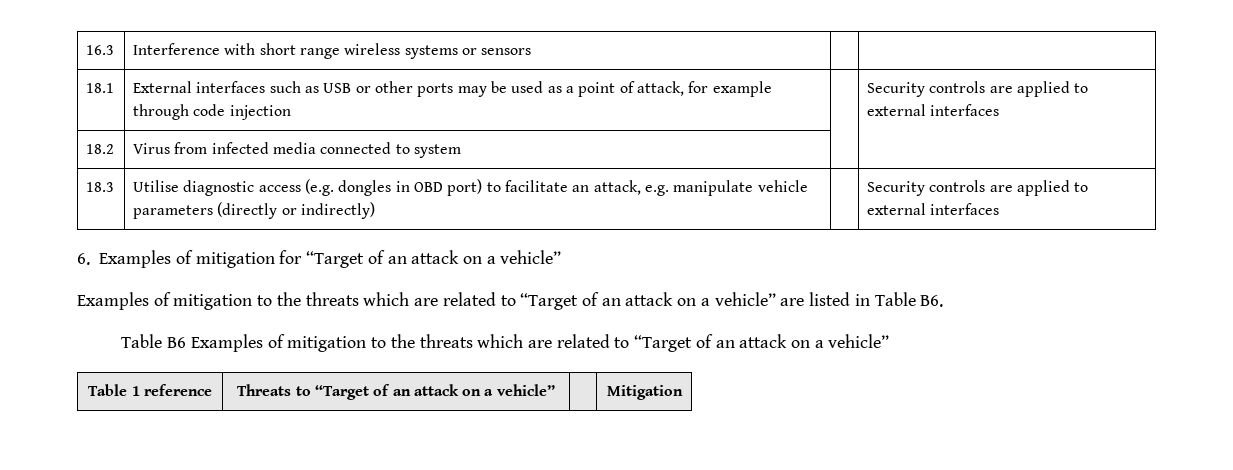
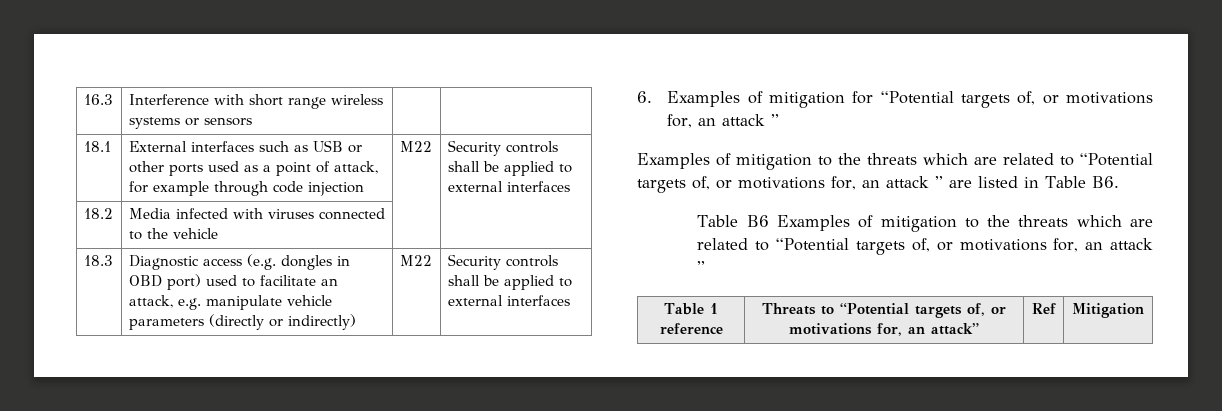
- 18.1 | External interfaces such as USB or other ports may be used as a point of attack, for example through code injection | | Security controls are applied to external interfaces
+ 18.1 | External interfaces such as USB or other ports used as a point of attack, for example through code injection | M22 | Security controls shall be applied to external interfaces
- 18.2 | Virus from infected media connected to system | |
+ 18.2 | Media infected with viruses connected to the vehicle | |
- 18.3 | Utilise diagnostic access (e.g. dongles in OBD port) to facilitate an attack, e.g. manipulate vehicle parameters (directly or indirectly) | | Security controls are applied to external interfaces
+ 18.3 | Diagnostic access (e.g. dongles in OBD port) used to facilitate an attack, e.g. manipulate vehicle parameters (directly or indirectly) | M22 | Security controls shall be applied to external interfaces
- 6. Examples of mitigation for “Target of an attack on a vehicle”
+ 6. Examples of mitigation for “Potential targets of, or motivations for, an attack ”
- Examples of mitigation to the threats which are related to “Target of an attack on a vehicle” are listed in Table B6.
+ Examples of mitigation to the threats which are related to “Potential targets of, or motivations for, an attack ” are listed in Table B6.
- Table B6 Examples of mitigation to the threats which are related to “Target of an attack on a vehicle”
+ Table B6 Examples of mitigation to the threats which are related to “Potential targets of, or motivations for, an attack ”
- Table 1 reference | Threats to “Target of an attack on a vehicle” | | Mitigation
+ Table 1 reference | Threats to “Potential targets of, or motivations for, an attack” | Ref | Mitigation

